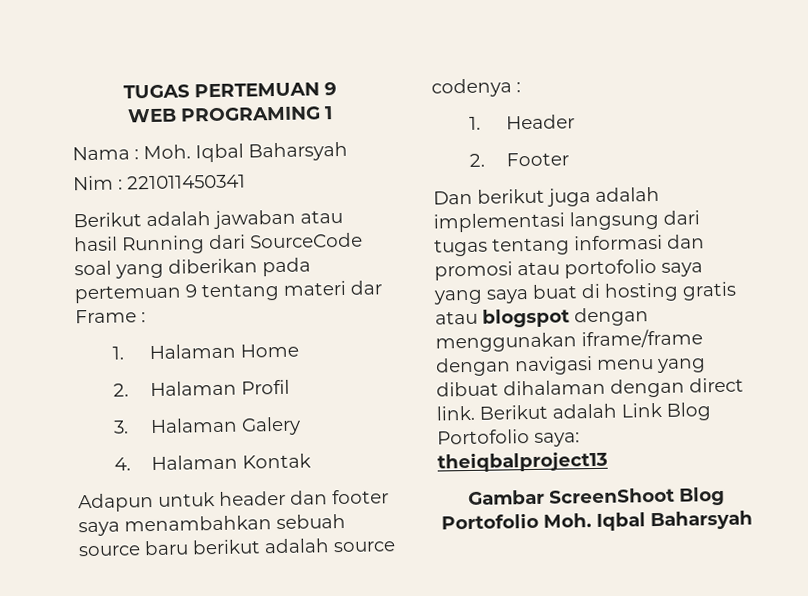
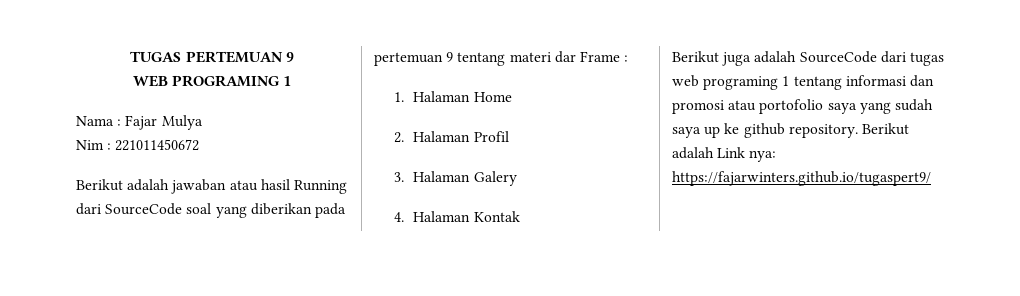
- Nama : Moh. Iqbal Baharsyah
+ Nama : Fajar Mulya
- Nim : 221011450341
+ Nim : 221011450672
- Adapun untuk header dan footer saya menambahkan sebuah source baru berikut adalah source codenya :
- 1. Header
- 2. Footer
- Dan berikut juga adalah implementasi langsung dari tugas tentang informasi dan promosi atau portofolio saya yang saya buat di hosting gratis atau blogspot dengan menggunakan iframe/frame dengan navigasi menu yang dibuat dihalaman dengan direct link. Berikut adalah Link Blog Portofolio saya: theiqbalproject13
- Gambar ScreenShoot Blog Portofolio Moh. Iqbal Baharsyah
+ Berikut juga adalah SourceCode dari tugas web programing 1 tentang informasi dan promosi atau portofolio saya yang sudah saya up ke github repository. Berikut adalah Link nya: https://fajarwinters.github.io/tugaspert9/

